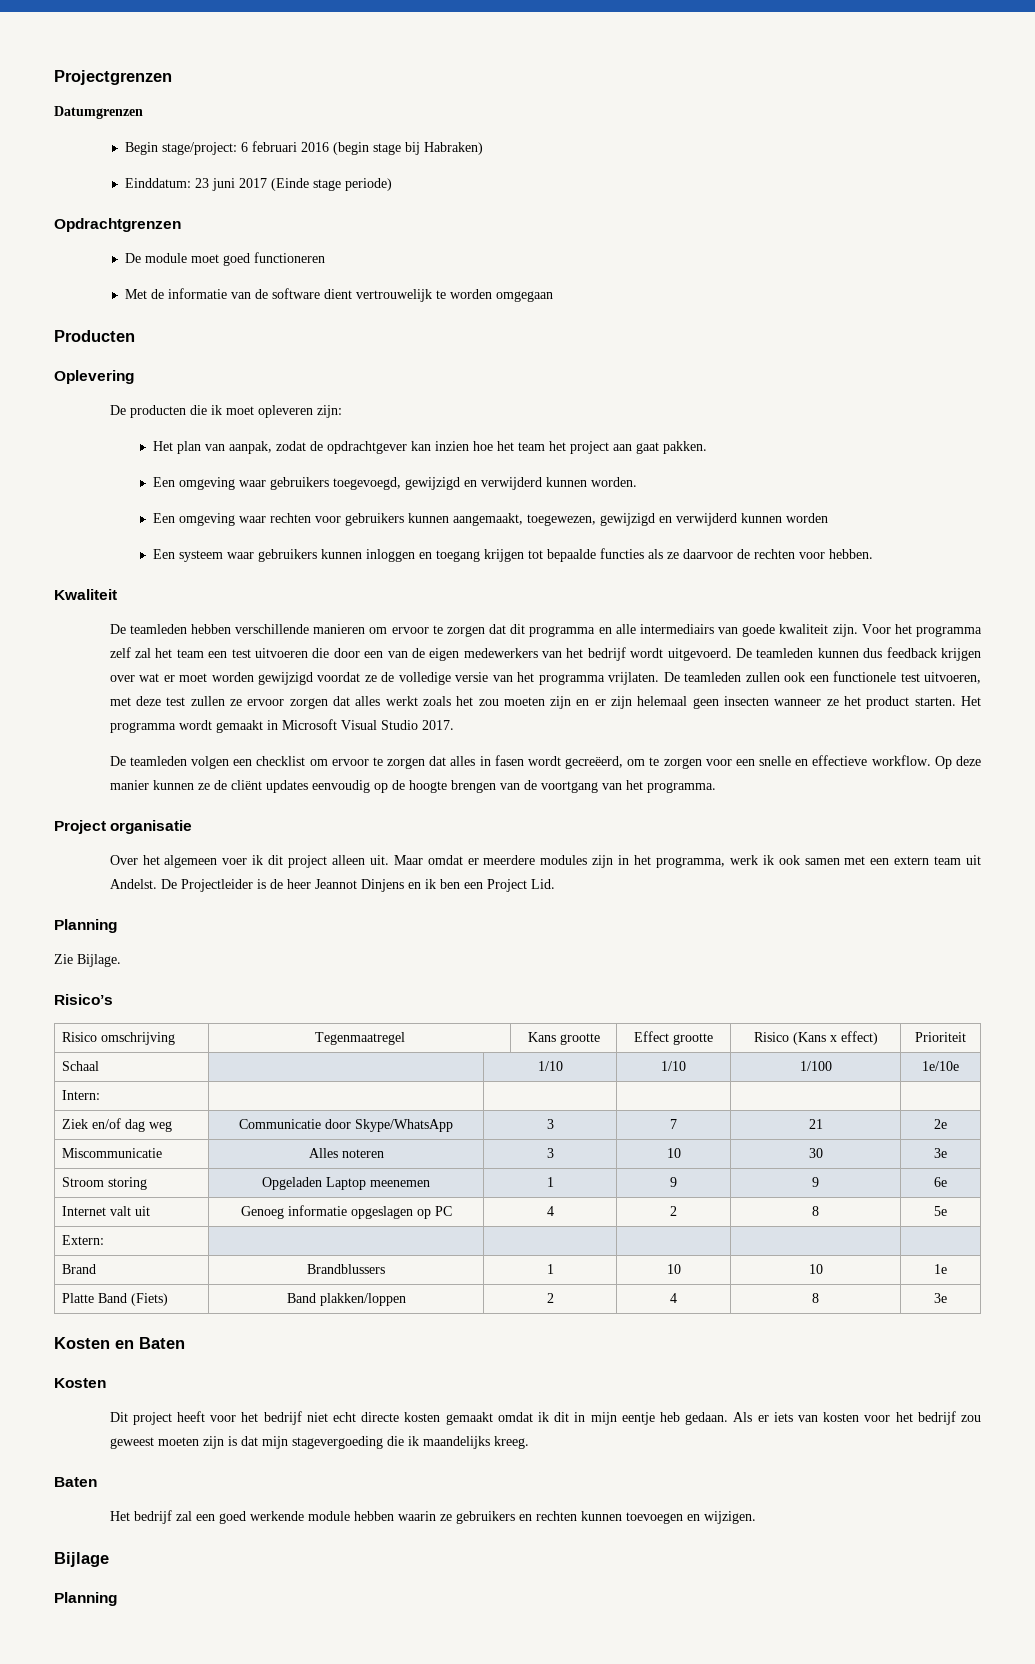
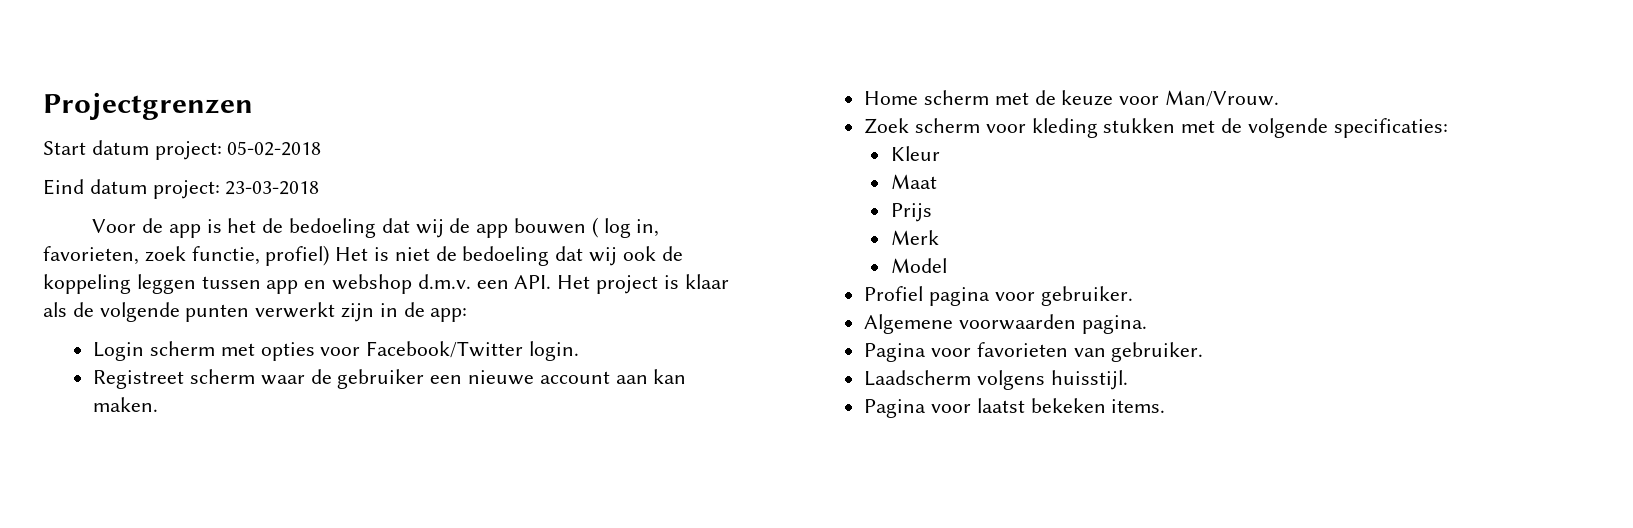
- Datumgrenzen
- Begin stage/project: 6 februari 2016 (begin stage bij Habraken)
- Einddatum: 23 juni 2017 (Einde stage periode)
- Opdrachtgrenzen
- De module moet goed functioneren
- Met de informatie van de software dient vertrouwelijk te worden omgegaan
- Producten
- Oplevering
- De producten die ik moet opleveren zijn:
- Het plan van aanpak, zodat de opdrachtgever kan inzien hoe het team het project aan gaat pakken.
- Een omgeving waar gebruikers toegevoegd, gewijzigd en verwijderd kunnen worden.
- Een omgeving waar rechten voor gebruikers kunnen aangemaakt, toegewezen, gewijzigd en verwijderd kunnen worden
- Een systeem waar gebruikers kunnen inloggen en toegang krijgen tot bepaalde functies als ze daarvoor de rechten voor hebben.
- Kwaliteit
- De teamleden hebben verschillende manieren om ervoor te zorgen dat dit programma en alle intermediairs van goede kwaliteit zijn. Voor het programma zelf zal het team een test uitvoeren die door een van de eigen medewerkers van het bedrijf wordt uitgevoerd. De teamleden kunnen dus feedback krijgen over wat er moet worden gewijzigd voordat ze de volledige versie van het programma vrijlaten. De teamleden zullen ook een functionele test uitvoeren, met deze test zullen ze ervoor zorgen dat alles werkt zoals het zou moeten zijn en er zijn helemaal geen insecten wanneer ze het product starten. Het programma wordt gemaakt in Microsoft Visual Studio 2017.
- De teamleden volgen een checklist om ervoor te zorgen dat alles in fasen wordt gecreëerd, om te zorgen voor een snelle en effectieve workflow. Op deze manier kunnen ze de cliënt updates eenvoudig op de hoogte brengen van de voortgang van het programma.
- Project organisatie
- Over het algemeen voer ik dit project alleen uit. Maar omdat er meerdere modules zijn in het programma, werk ik ook samen met een extern team uit Andelst. De Projectleider is de heer Jeannot Dinjens en ik ben een Project Lid.
- Planning
- Zie Bijlage.
- Risico’s
- Risico omschrijving | Tegenmaatregel | Kans grootte | Effect grootte | Risico (Kans x effect) | Prioriteit
- Schaal | | 1/10 | 1/10 | 1/100 | 1e/10e
- Intern: | | | | |
- Ziek en/of dag weg | Communicatie door Skype/WhatsApp | 3 | 7 | 21 | 2e
- Miscommunicatie | Alles noteren | 3 | 10 | 30 | 3e
- Stroom storing | Opgeladen Laptop meenemen | 1 | 9 | 9 | 6e
- Internet valt uit | Genoeg informatie opgeslagen op PC | 4 | 2 | 8 | 5e
- Extern: | | | | |
- Brand | Brandblussers | 1 | 10 | 10 | 1e
- Platte Band (Fiets) | Band plakken/loppen | 2 | 4 | 8 | 3e
- Kosten en Baten
- Kosten
- Dit project heeft voor het bedrijf niet echt directe kosten gemaakt omdat ik dit in mijn eentje heb gedaan. Als er iets van kosten voor het bedrijf zou geweest moeten zijn is dat mijn stagevergoeding die ik maandelijks kreeg.
- Baten
- Het bedrijf zal een goed werkende module hebben waarin ze gebruikers en rechten kunnen toevoegen en wijzigen.
- Bijlage
- Planning
+ Start datum project: 05-02-2018
+ Eind datum project: 23-03-2018
+ Voor de app is het de bedoeling dat wij de app bouwen ( log in, favorieten, zoek functie, profiel) Het is niet de bedoeling dat wij ook de koppeling leggen tussen app en webshop d.m.v. een API. Het project is klaar als de volgende punten verwerkt zijn in de app:
+ Login scherm met opties voor Facebook/Twitter login.
+ Registreet scherm waar de gebruiker een nieuwe account aan kan maken.
+ Home scherm met de keuze voor Man/Vrouw.
+ Zoek scherm voor kleding stukken met de volgende specificaties:
+ Kleur
+ Maat
+ Prijs
+ Merk
+ Model
+ Profiel pagina voor gebruiker.
+ Algemene voorwaarden pagina.
+ Pagina voor favorieten van gebruiker.
+ Laadscherm volgens huisstijl.
+ Pagina voor laatst bekeken items.

